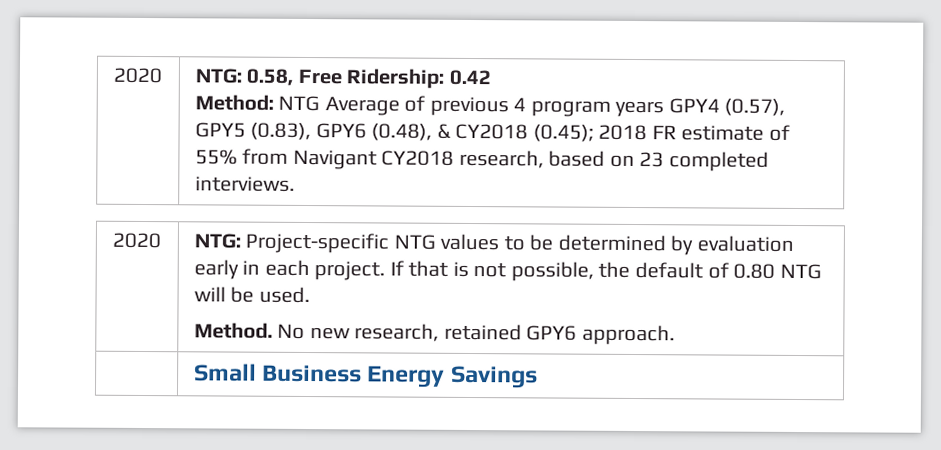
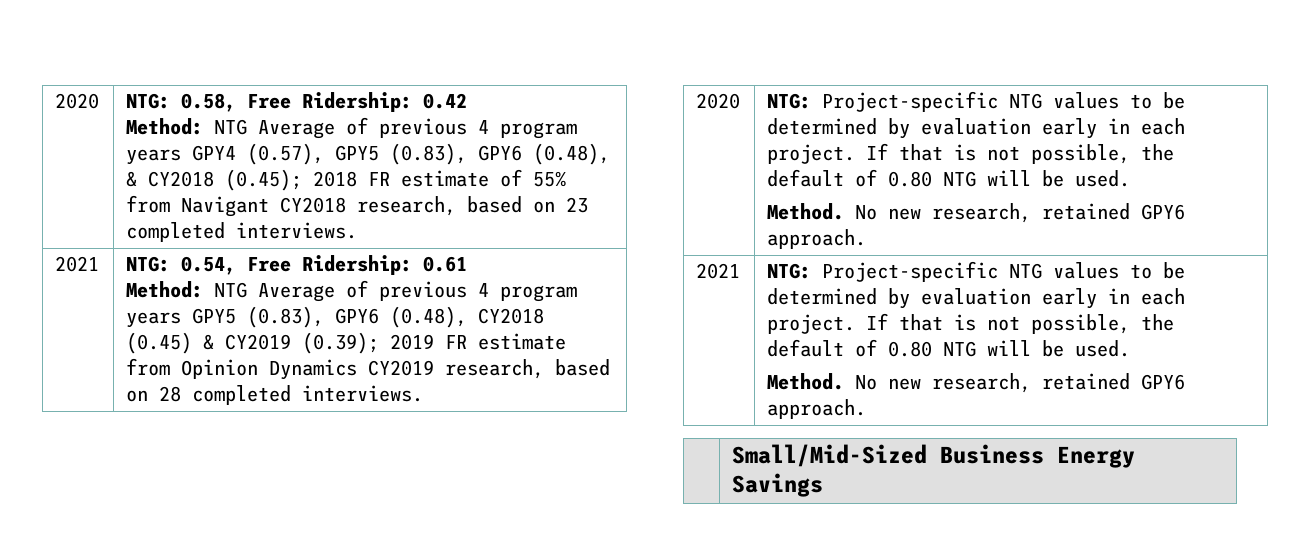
+ 2021 | NTG: 0.54, Free Ridership: 0.61
+ Method: NTG Average of previous 4 program years GPY5 (0.83), GPY6 (0.48), CY2018 (0.45) & CY2019 (0.39); 2019 FR estimate from Opinion Dynamics CY2019 research, based on 28 completed interviews.
- | Small Business Energy Savings
+ 2021 | NTG: Project-specific NTG values to be determined by evaluation early in each project. If that is not possible, the default of 0.80 NTG will be used.
+ Method. No new research, retained GPY6 approach.
+ | Small/Mid-Sized Business Energy Savings

